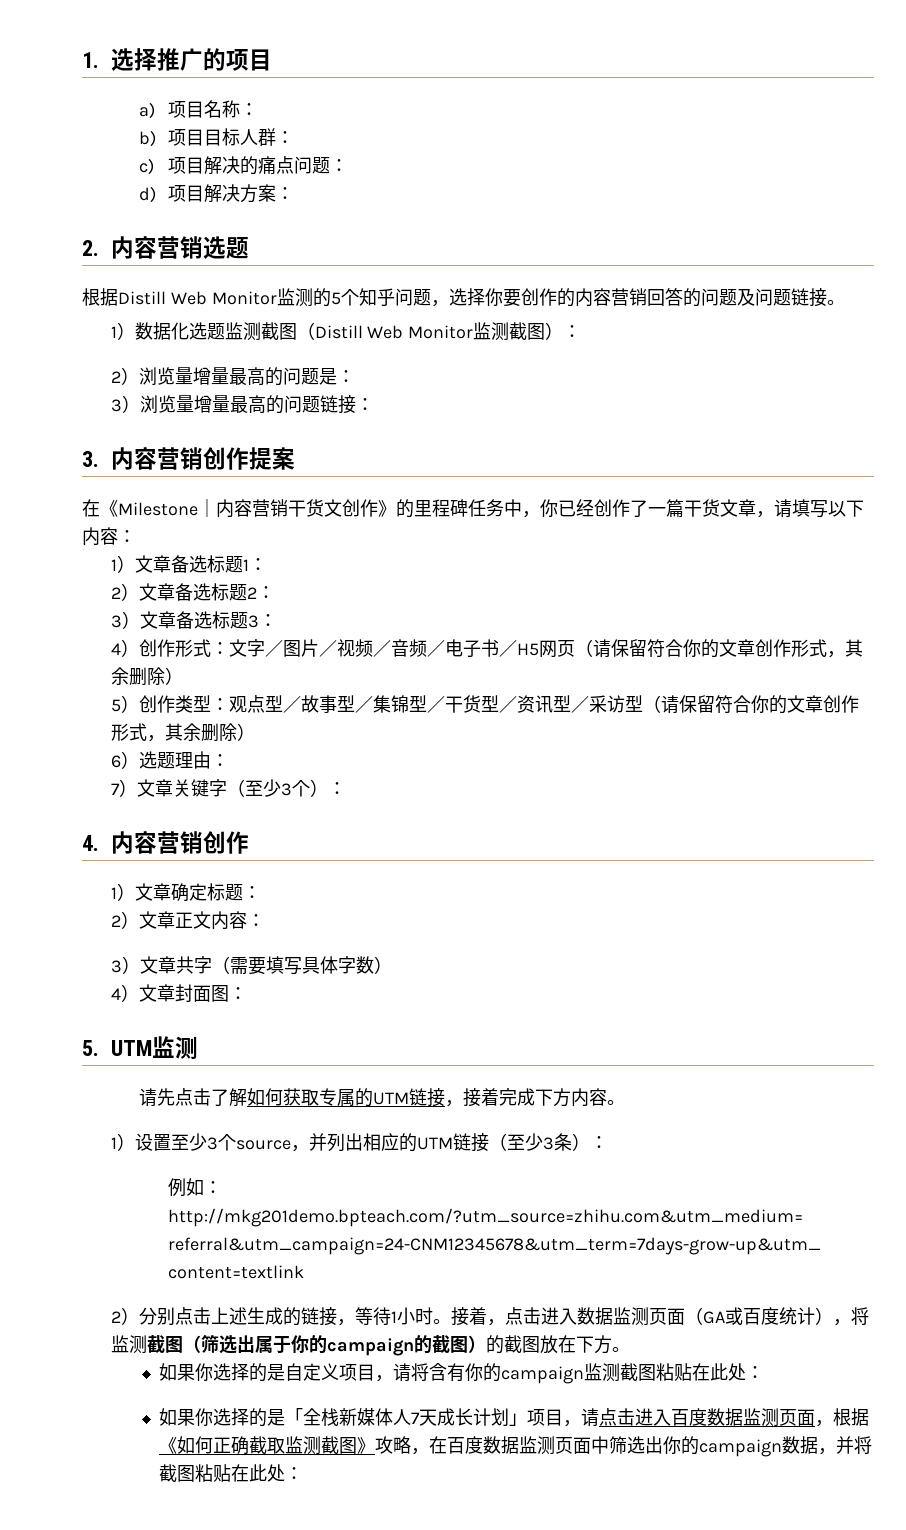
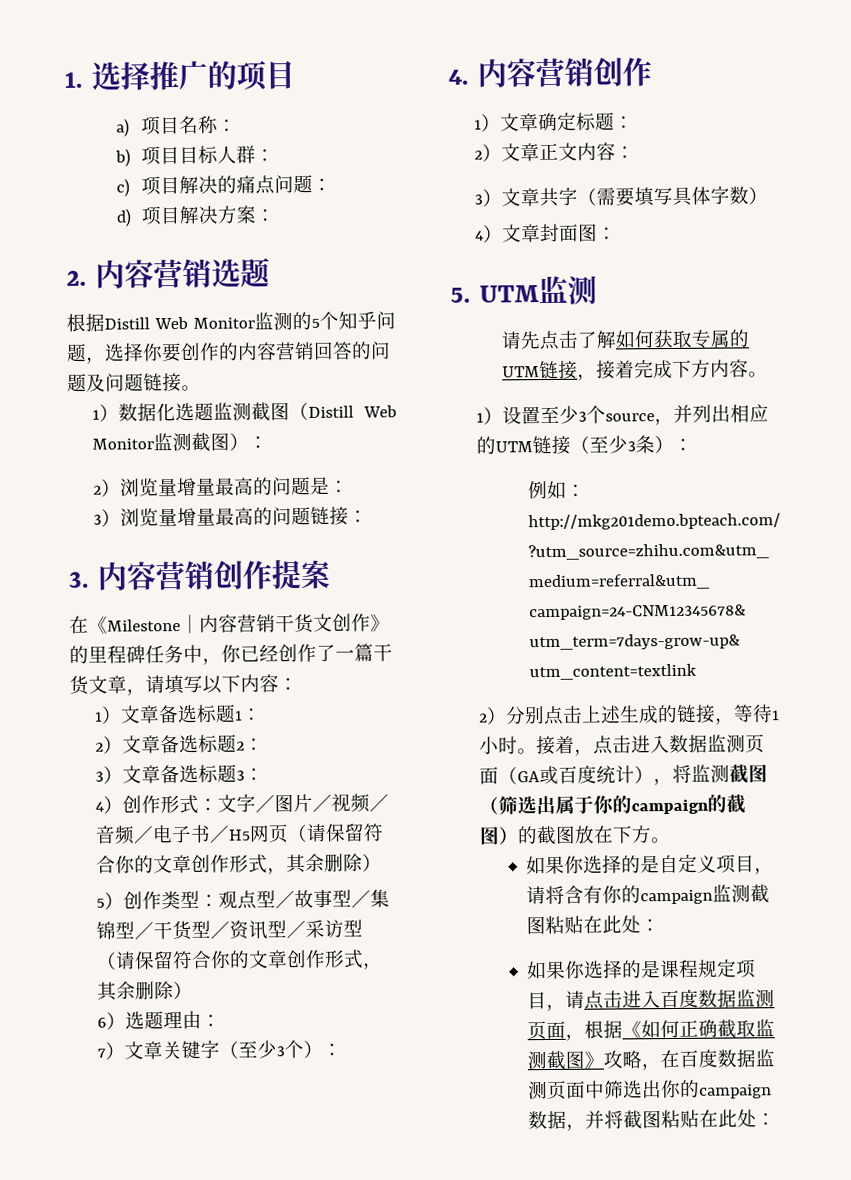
- 如果你选择的是「全栈新媒体人7天成长计划」项目，请点击进入百度数据监测页面，根据《如何正确截取监测截图》攻略，在百度数据监测页面中筛选出你的campaign数据，并将截图粘贴在此处：
+ 如果你选择的是课程规定项目，请点击进入百度数据监测页面，根据《如何正确截取监测截图》攻略，在百度数据监测页面中筛选出你的campaign数据，并将截图粘贴在此处：

